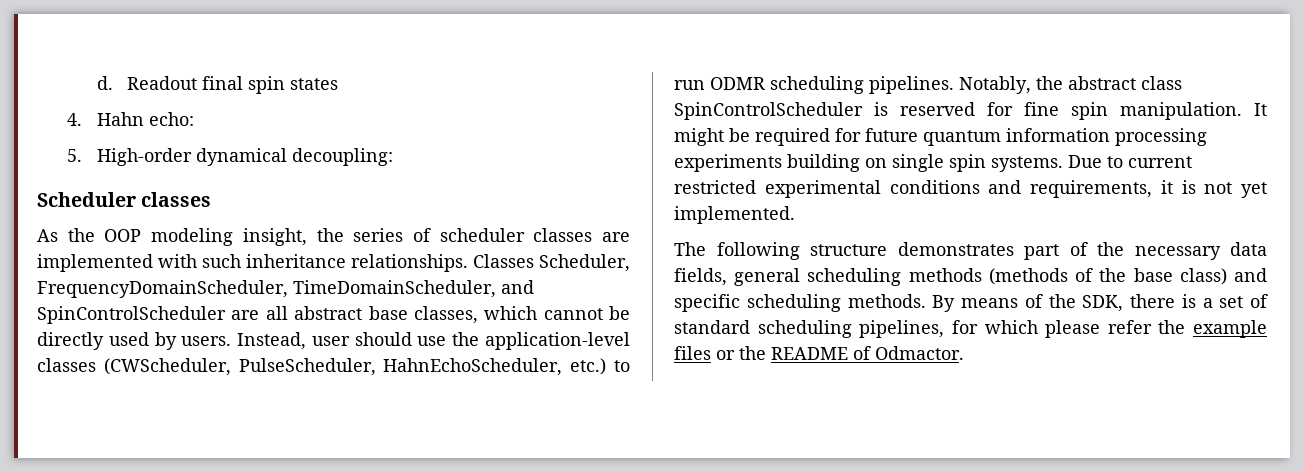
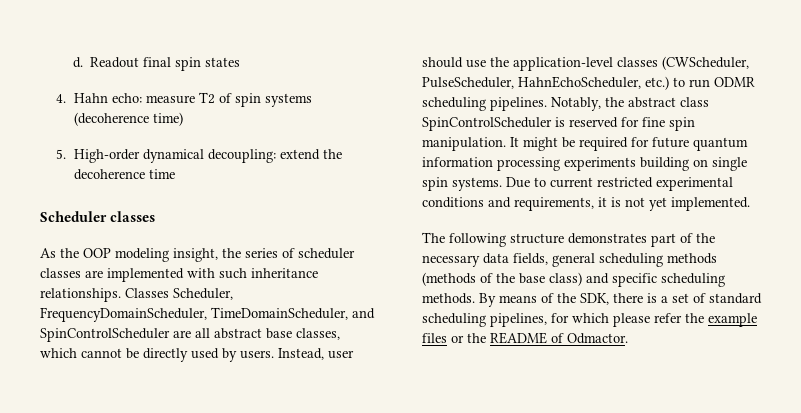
- 4. Hahn echo:
+ 4. Hahn echo: measure T2 of spin systems (decoherence time)
- 5. High-order dynamical decoupling:
+ 5. High-order dynamical decoupling: extend the decoherence time

